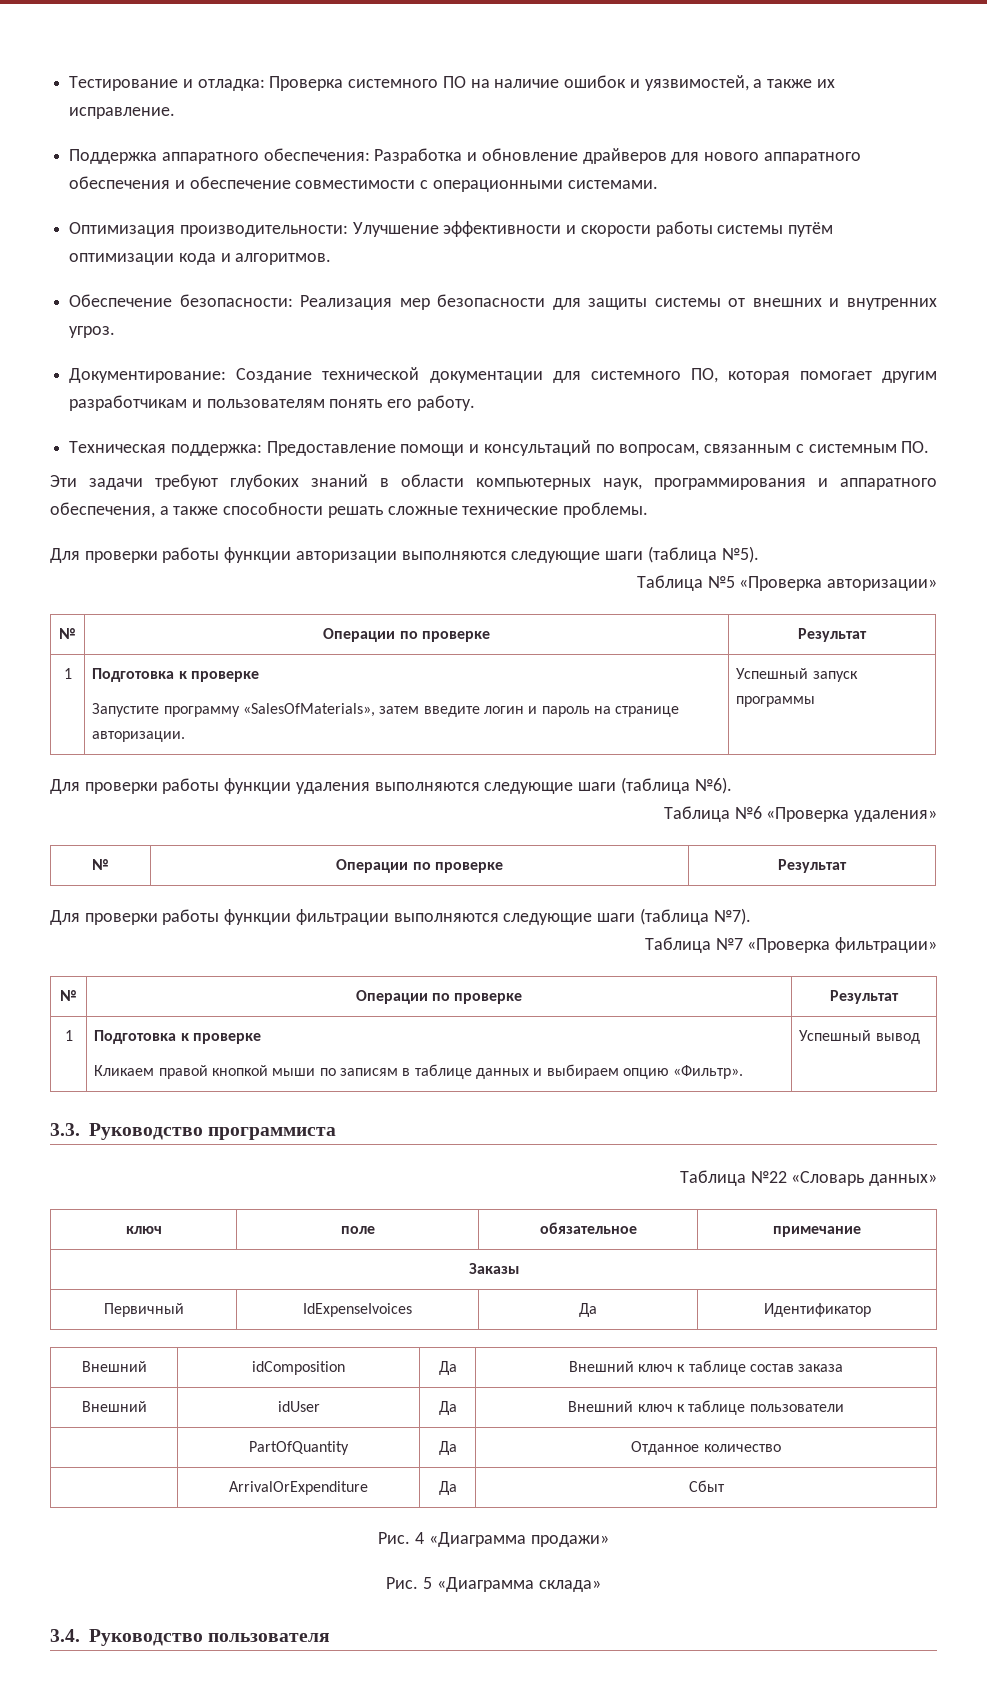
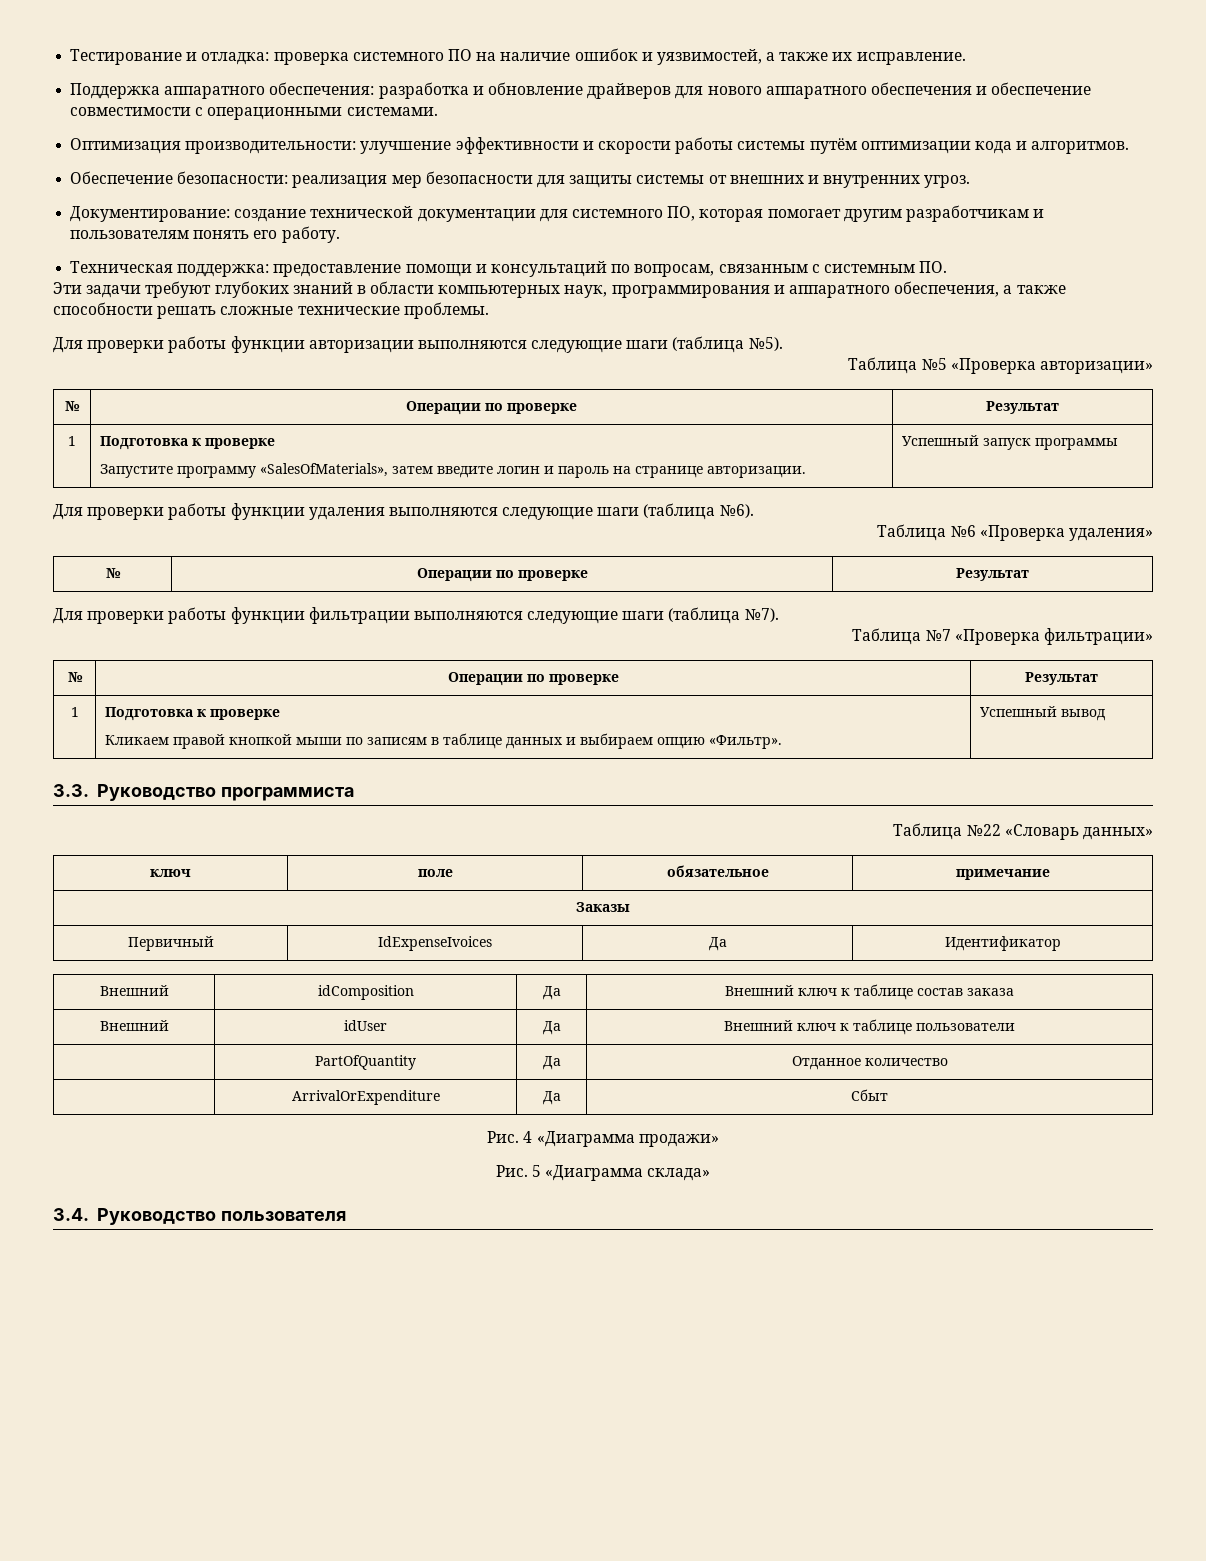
- Тестирование и отладка: Проверка системного ПО на наличие ошибок и уязвимостей, а также их исправление.
+ Тестирование и отладка: проверка системного ПО на наличие ошибок и уязвимостей, а также их исправление.
- Поддержка аппаратного обеспечения: Разработка и обновление драйверов для нового аппаратного обеспечения и обеспечение совместимости с операционными системами.
+ Поддержка аппаратного обеспечения: разработка и обновление драйверов для нового аппаратного обеспечения и обеспечение совместимости с операционными системами.
- Оптимизация производительности: Улучшение эффективности и скорости работы системы путём оптимизации кода и алгоритмов.
+ Оптимизация производительности: улучшение эффективности и скорости работы системы путём оптимизации кода и алгоритмов.
- Обеспечение безопасности: Реализация мер безопасности для защиты системы от внешних и внутренних угроз.
+ Обеспечение безопасности: реализация мер безопасности для защиты системы от внешних и внутренних угроз.
- Документирование: Создание технической документации для системного ПО, которая помогает другим разработчикам и пользователям понять его работу.
+ Документирование: создание технической документации для системного ПО, которая помогает другим разработчикам и пользователям понять его работу.
- Техническая поддержка: Предоставление помощи и консультаций по вопросам, связанным с системным ПО.
+ Техническая поддержка: предоставление помощи и консультаций по вопросам, связанным с системным ПО.

